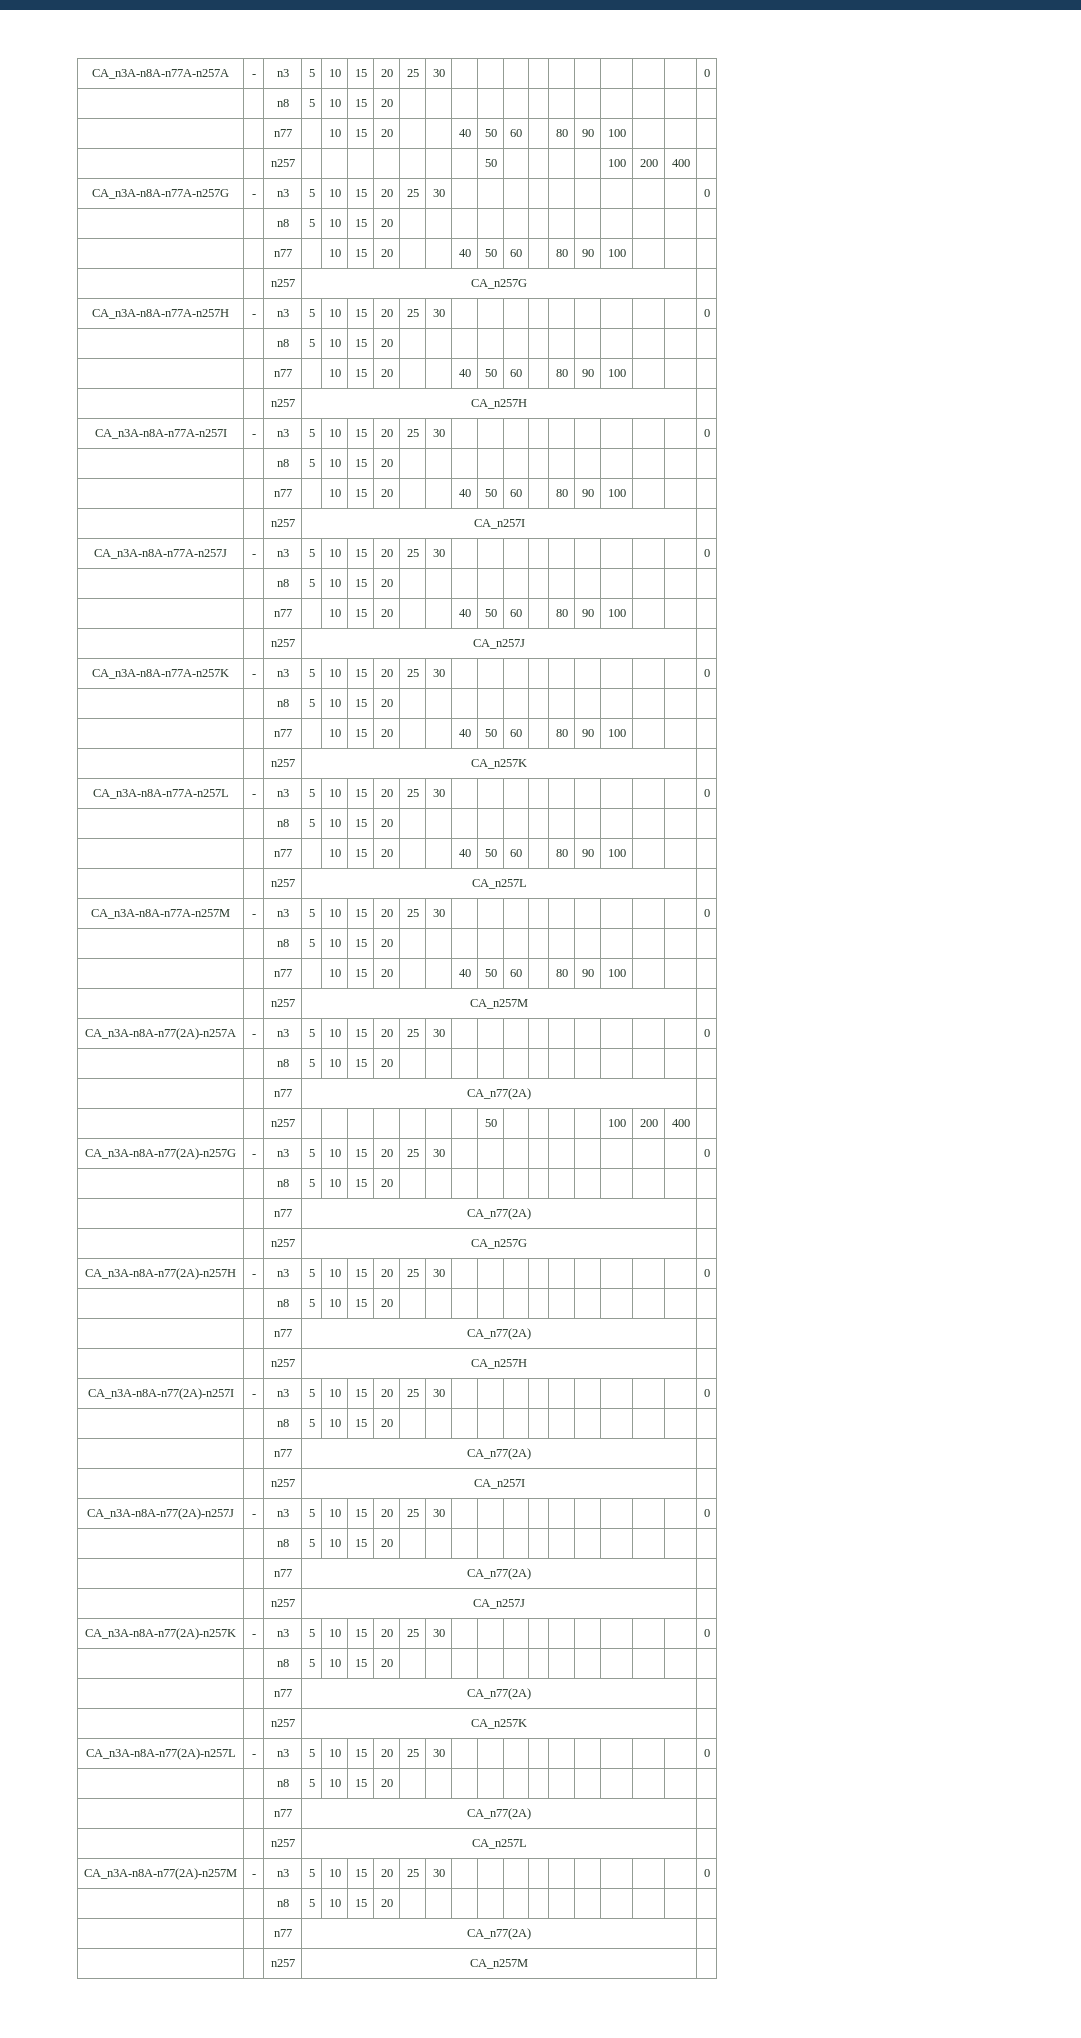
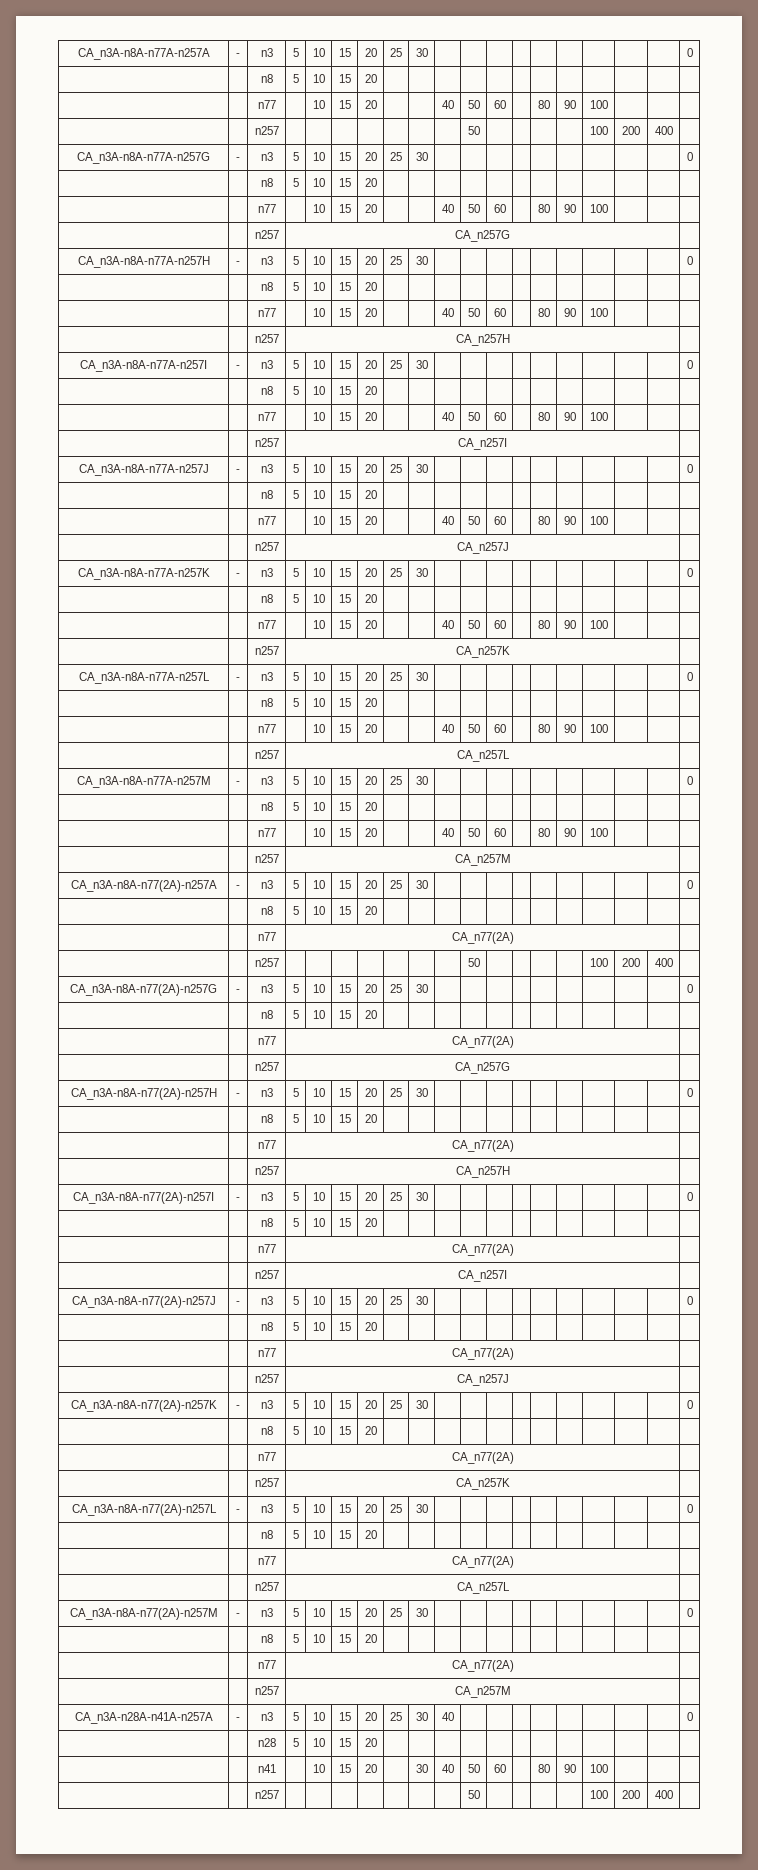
+ CA_n3A-n28A-n41A-n257A | - | n3 | 5 | 10 | 15 | 20 | 25 | 30 | 40 | | | | | | | | | 0
+ | | n28 | 5 | 10 | 15 | 20 | | | | | | | | | | | |
+ | | n41 | | 10 | 15 | 20 | | 30 | 40 | 50 | 60 | | 80 | 90 | 100 | | |
+ | | n257 | | | | | | | | 50 | | | | | 100 | 200 | 400 |

